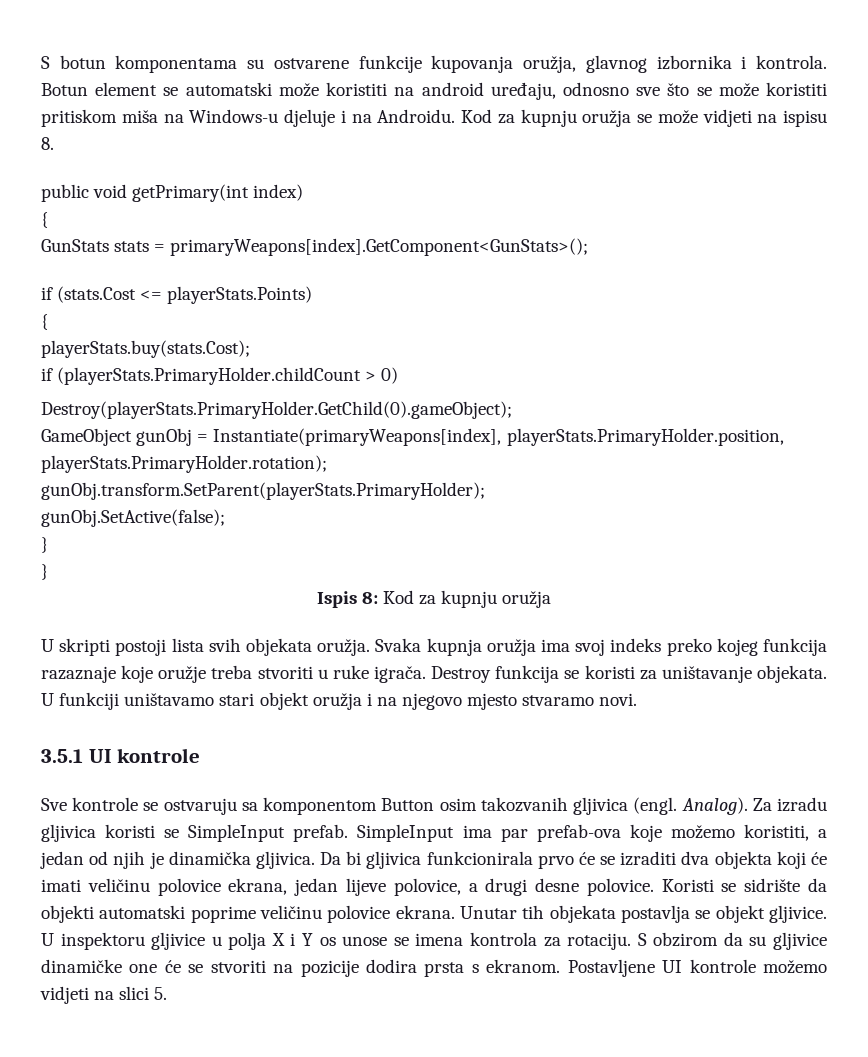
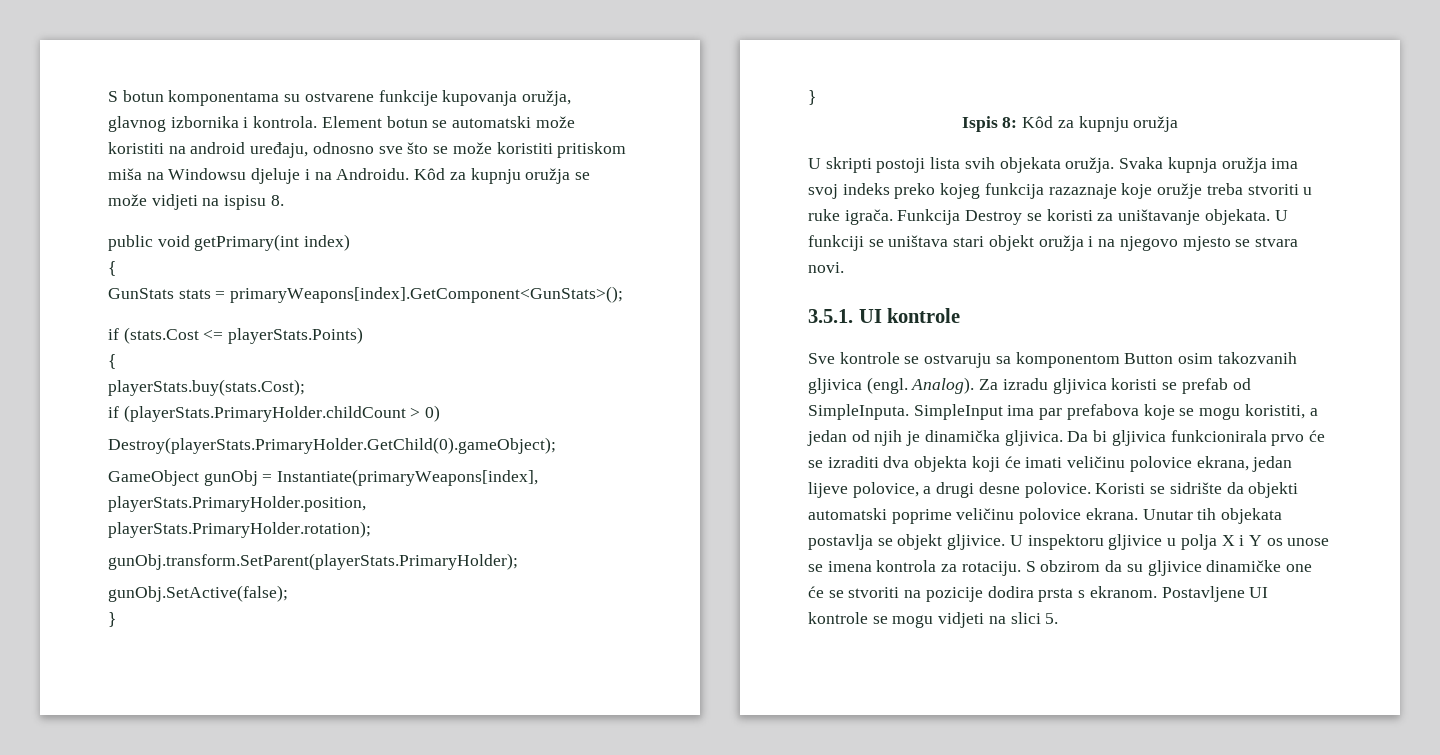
- Botun element se automatski može koristiti na android uređaju, odnosno sve što se može koristiti pritiskom miša na Windows-u djeluje i na Androidu.
+ Element botun se automatski može koristiti na android uređaju, odnosno sve što se može koristiti pritiskom miša na Windowsu djeluje i na Androidu.
- Kod za kupnju oružja se može vidjeti na ispisu 8.
+ Kôd za kupnju oružja se može vidjeti na ispisu 8.
- Ispis 8: Kod za kupnju oružja
+ Ispis 8: Kôd za kupnju oružja
- Destroy funkcija se koristi za uništavanje objekata.
+ Funkcija Destroy se koristi za uništavanje objekata.
- U funkciji uništavamo stari objekt oružja i na njegovo mjesto stvaramo novi.
+ U funkciji se uništava stari objekt oružja i na njegovo mjesto se stvara novi.
- 3.5.1 UI kontrole
+ 3.5.1. UI kontrole
- Za izradu gljivica koristi se SimpleInput prefab. SimpleInput ima par prefab-ova koje možemo koristiti, a jedan od njih je dinamička gljivica.
+ Za izradu gljivica koristi se prefab od SimpleInputa. SimpleInput ima par prefabova koje se mogu koristiti, a jedan od njih je dinamička gljivica.
- Postavljene UI kontrole možemo vidjeti na slici 5.
+ Postavljene UI kontrole se mogu vidjeti na slici 5.

